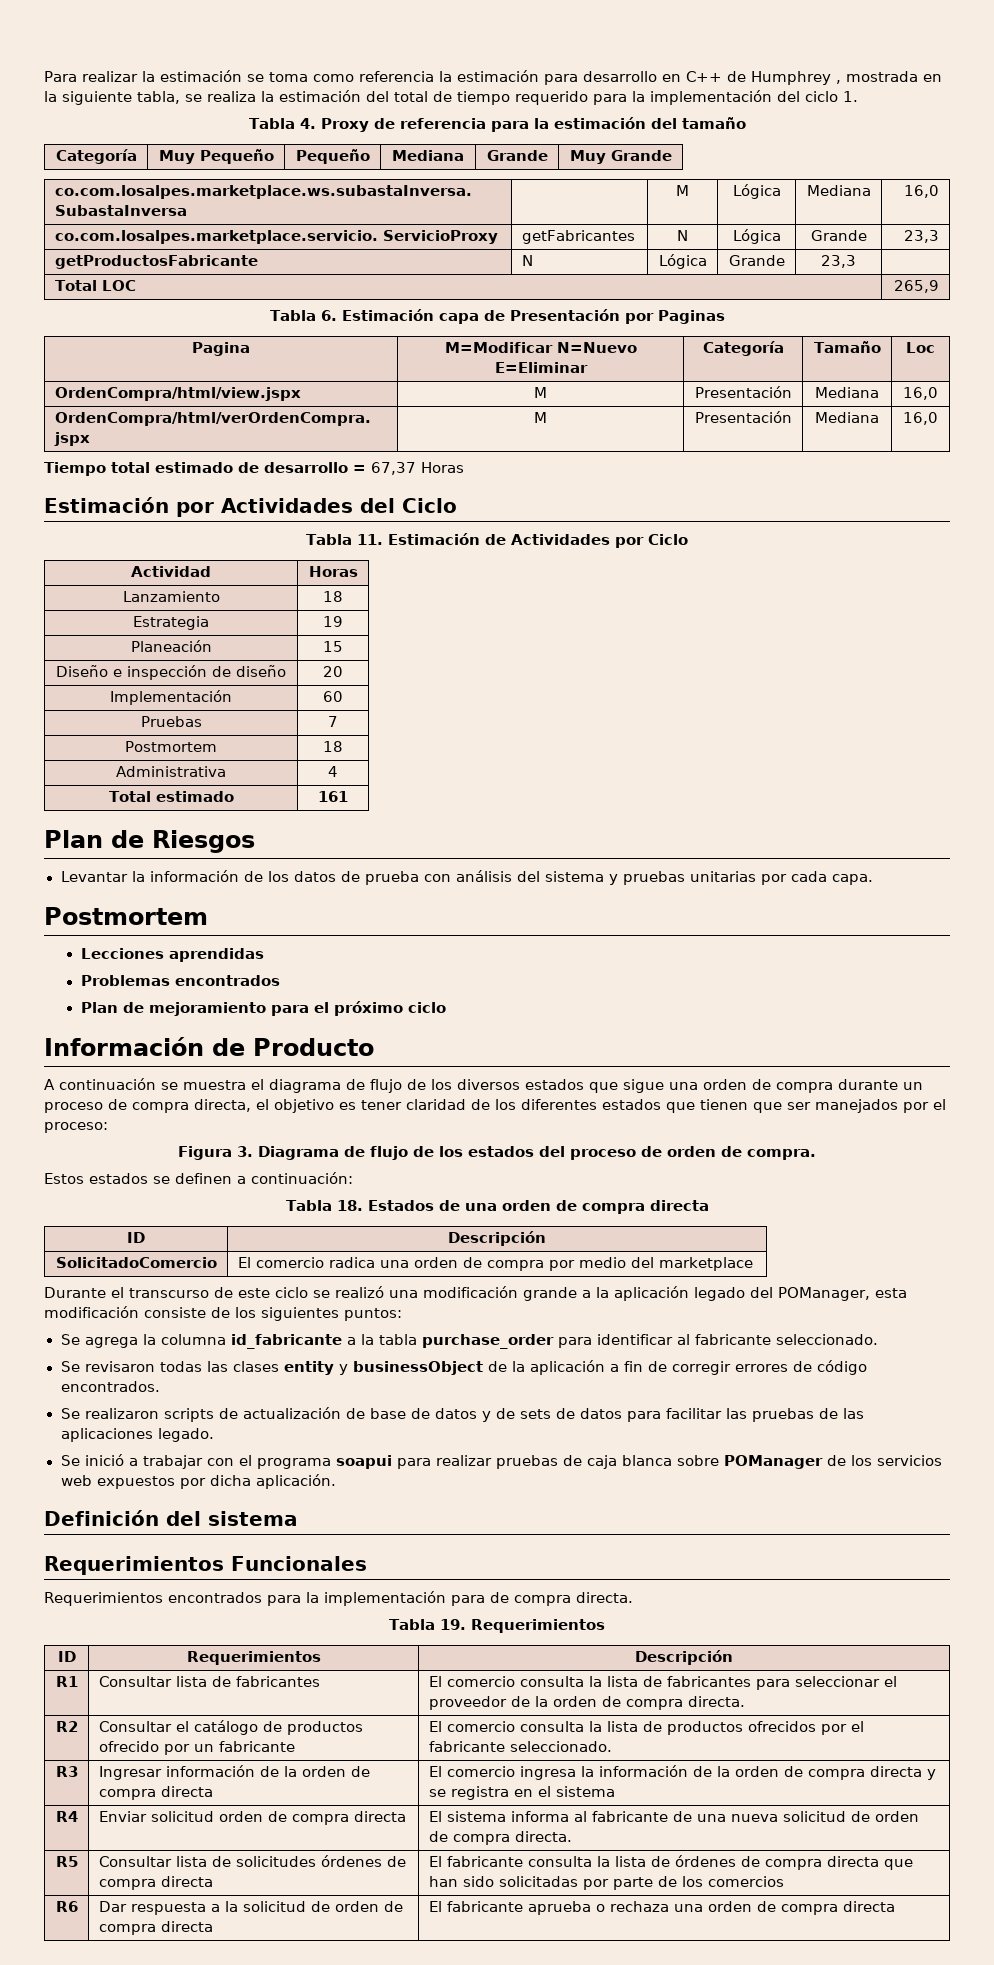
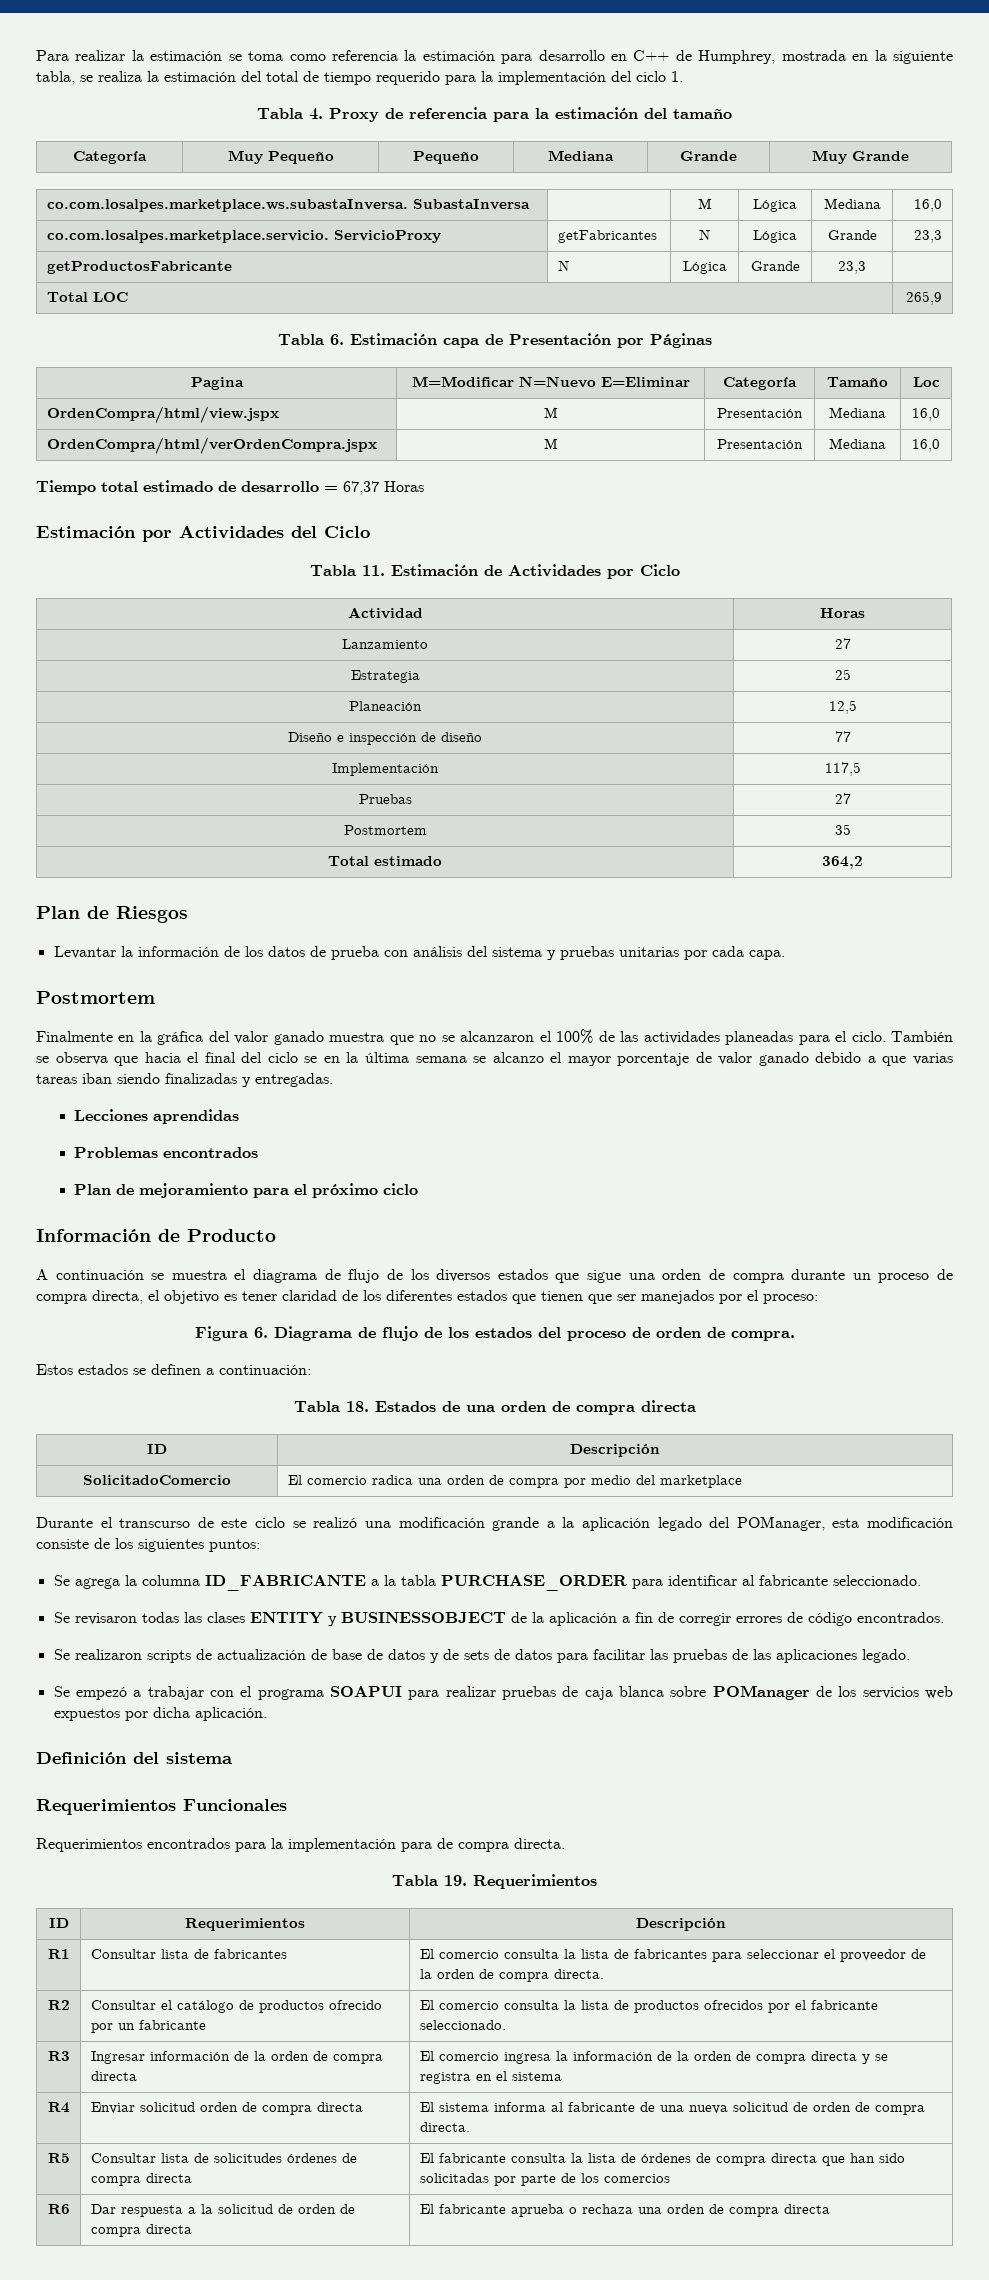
- Para realizar la estimación se toma como referencia la estimación para desarrollo en C++ de Humphrey , mostrada en la siguiente tabla, se realiza la estimación del total de tiempo requerido para la implementación del ciclo 1.
+ Para realizar la estimación se toma como referencia la estimación para desarrollo en C++ de Humphrey, mostrada en la siguiente tabla, se realiza la estimación del total de tiempo requerido para la implementación del ciclo 1.
- Tabla 6. Estimación capa de Presentación por Paginas
+ Tabla 6. Estimación capa de Presentación por Páginas
- Lanzamiento | 18
+ Lanzamiento | 27
- Estrategia | 19
+ Estrategia | 25
- Planeación | 15
+ Planeación | 12,5
- Diseño e inspección de diseño | 20
+ Diseño e inspección de diseño | 77
- Implementación | 60
+ Implementación | 117,5
- Pruebas | 7
+ Pruebas | 27
- Postmortem | 18
- Administrativa | 4
+ Postmortem | 35
- Total estimado | 161
+ Total estimado | 364,2
+ Finalmente en la gráfica del valor ganado muestra que no se alcanzaron el 100% de las actividades planeadas para el ciclo. También se observa que hacia el final del ciclo se en la última semana se alcanzo el mayor porcentaje de valor ganado debido a que varias tareas iban siendo finalizadas y entregadas.
- Figura 3. Diagrama de flujo de los estados del proceso de orden de compra.
+ Figura 6. Diagrama de flujo de los estados del proceso de orden de compra.
- Se agrega la columna id_fabricante a la tabla purchase_order para identificar al fabricante seleccionado.
+ Se agrega la columna ID_FABRICANTE a la tabla PURCHASE_ORDER para identificar al fabricante seleccionado.
- Se revisaron todas las clases entity y businessObject de la aplicación a fin de corregir errores de código encontrados.
+ Se revisaron todas las clases ENTITY y BUSINESSOBJECT de la aplicación a fin de corregir errores de código encontrados.
- Se inició a trabajar con el programa soapui para realizar pruebas de caja blanca sobre POManager de los servicios web expuestos por dicha aplicación.
+ Se empezó a trabajar con el programa SOAPUI para realizar pruebas de caja blanca sobre POManager de los servicios web expuestos por dicha aplicación.

